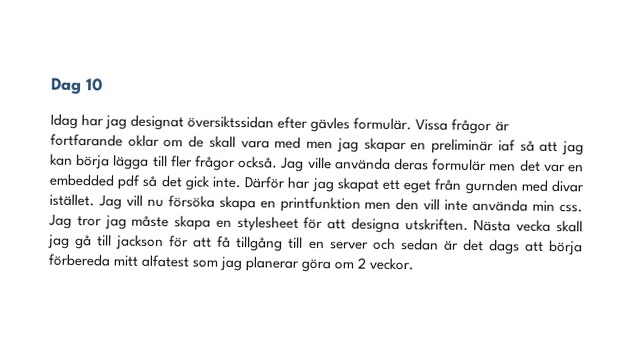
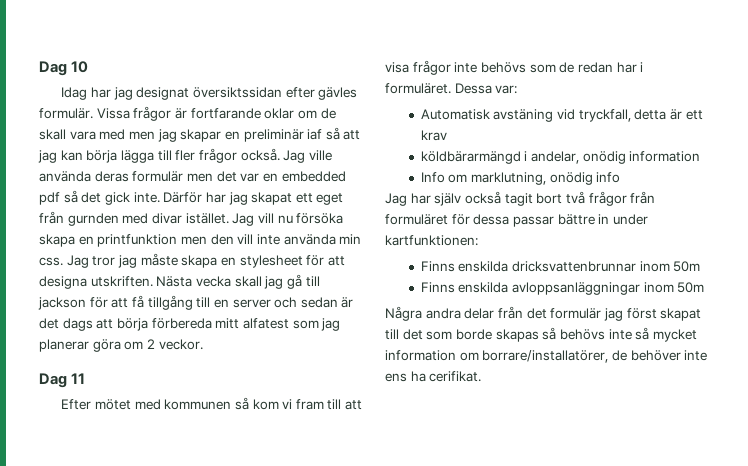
+ Dag 11
+ Efter mötet med kommunen så kom vi fram till att visa frågor inte behövs som de redan har i formuläret. Dessa var:
+ Automatisk avstäning vid tryckfall, detta är ett krav
+ köldbärarmängd i andelar, onödig information
+ Info om marklutning, onödig info
+ Jag har själv också tagit bort två frågor från formuläret för dessa passar bättre in under kartfunktionen:
+ Finns enskilda dricksvattenbrunnar inom 50m
+ Finns enskilda avloppsanläggningar inom 50m
+ Några andra delar från det formulär jag först skapat till det som borde skapas så behövs inte så mycket information om borrare/installatörer, de behöver inte ens ha cerifikat.

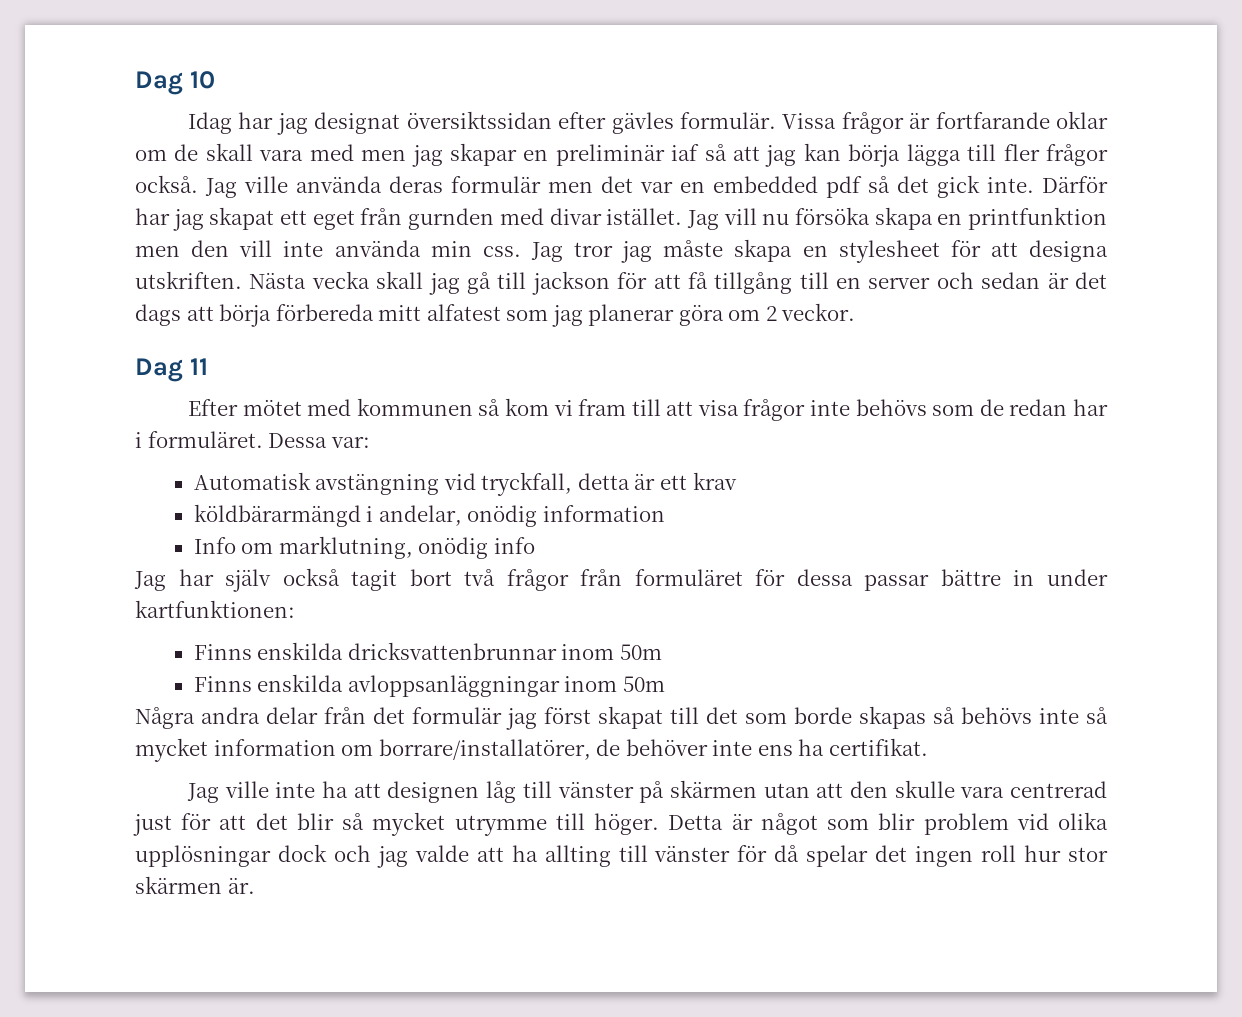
- Automatisk avstäning vid tryckfall, detta är ett krav
+ Automatisk avstängning vid tryckfall, detta är ett krav
- Några andra delar från det formulär jag först skapat till det som borde skapas så behövs inte så mycket information om borrare/installatörer, de behöver inte ens ha cerifikat.
+ Några andra delar från det formulär jag först skapat till det som borde skapas så behövs inte så mycket information om borrare/installatörer, de behöver inte ens ha certifikat.
+ Jag ville inte ha att designen låg till vänster på skärmen utan att den skulle vara centrerad just för att det blir så mycket utrymme till höger. Detta är något som blir problem vid olika upplösningar dock och jag valde att ha allting till vänster för då spelar det ingen roll hur stor skärmen är.

